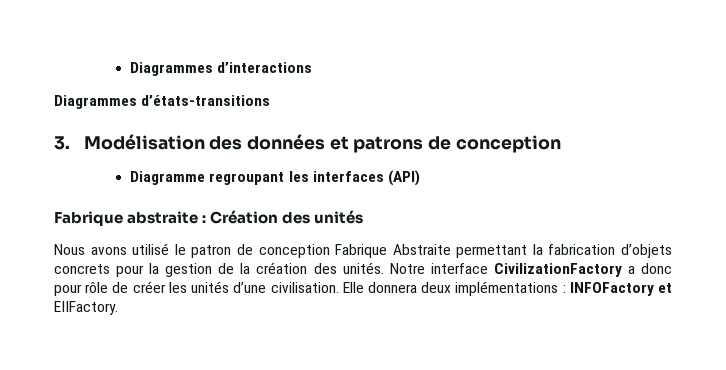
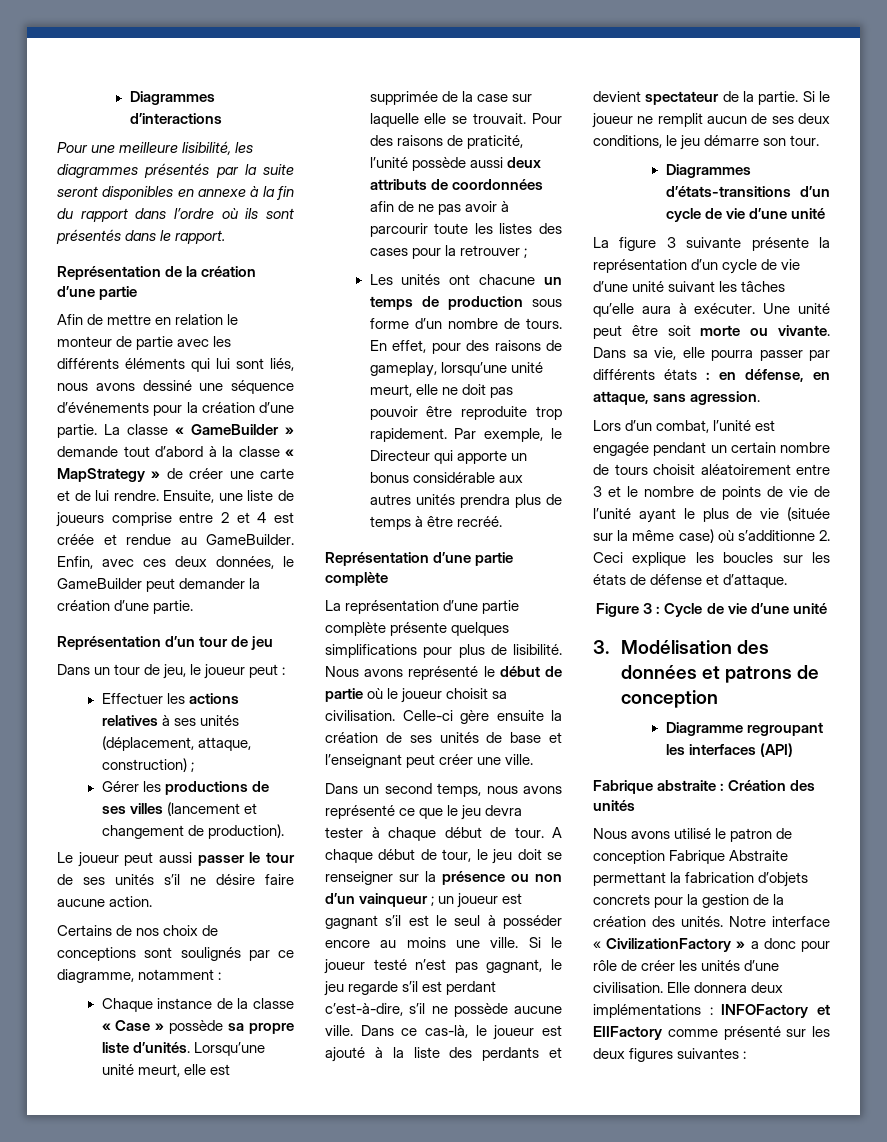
- Diagrammes d’états-transitions
+ Pour une meilleure lisibilité, les diagrammes présentés par la suite seront disponibles en annexe à la fin du rapport dans l’ordre où ils sont présentés dans le rapport.
+ Représentation de la création d’une partie
+ Afin de mettre en relation le monteur de partie avec les différents éléments qui lui sont liés, nous avons dessiné une séquence d’événements pour la création d’une partie. La classe « GameBuilder » demande tout d’abord à la classe « MapStrategy » de créer une carte et de lui rendre. Ensuite, une liste de joueurs comprise entre 2 et 4 est créée et rendue au GameBuilder. Enfin, avec ces deux données, le GameBuilder peut demander la création d’une partie.
+ Représentation d’un tour de jeu
+ Dans un tour de jeu, le joueur peut :
+ Effectuer les actions relatives à ses unités (déplacement, attaque, construction) ;
+ Gérer les productions de ses villes (lancement et changement de production).
+ Le joueur peut aussi passer le tour de ses unités s’il ne désire faire aucune action.
+ Certains de nos choix de conceptions sont soulignés par ce diagramme, notamment :
+ Chaque instance de la classe « Case » possède sa propre liste d’unités. Lorsqu’une unité meurt, elle est supprimée de la case sur laquelle elle se trouvait. Pour des raisons de praticité, l’unité possède aussi deux attributs de coordonnées afin de ne pas avoir à parcourir toute les listes des cases pour la retrouver ;
+ Les unités ont chacune un temps de production sous forme d’un nombre de tours. En effet, pour des raisons de gameplay, lorsqu’une unité meurt, elle ne doit pas pouvoir être reproduite trop rapidement. Par exemple, le Directeur qui apporte un bonus considérable aux autres unités prendra plus de temps à être recréé.
+ Représentation d’une partie complète
+ La représentation d’une partie complète présente quelques simplifications pour plus de lisibilité. Nous avons représenté le début de partie où le joueur choisit sa civilisation. Celle-ci gère ensuite la création de ses unités de base et l’enseignant peut créer une ville.
+ Dans un second temps, nous avons représenté ce que le jeu devra tester à chaque début de tour. A chaque début de tour, le jeu doit se renseigner sur la présence ou non d’un vainqueur ; un joueur est gagnant s’il est le seul à posséder encore au moins une ville. Si le joueur testé n’est pas gagnant, le jeu regarde s’il est perdant c’est-à-dire, s’il ne possède aucune ville. Dans ce cas-là, le joueur est ajouté à la liste des perdants et devient spectateur de la partie. Si le joueur ne remplit aucun de ses deux conditions, le jeu démarre son tour.
+ Diagrammes d’états-transitions d’un cycle de vie d’une unité
+ La figure 3 suivante présente la représentation d’un cycle de vie d’une unité suivant les tâches qu’elle aura à exécuter. Une unité peut être soit morte ou vivante. Dans sa vie, elle pourra passer par différents états : en défense, en attaque, sans agression.
+ Lors d’un combat, l’unité est engagée pendant un certain nombre de tours choisit aléatoirement entre 3 et le nombre de points de vie de l’unité ayant le plus de vie (située sur la même case) où s’additionne 2. Ceci explique les boucles sur les états de défense et d’attaque.
+ Figure 3 : Cycle de vie d’une unité
- Notre interface CivilizationFactory a donc pour rôle de créer les unités d’une civilisation.
+ Notre interface « CivilizationFactory » a donc pour rôle de créer les unités d’une civilisation.
- Elle donnera deux implémentations : INFOFactory et EIIFactory.
+ Elle donnera deux implémentations : INFOFactory et EIIFactory comme présenté sur les deux figures suivantes :

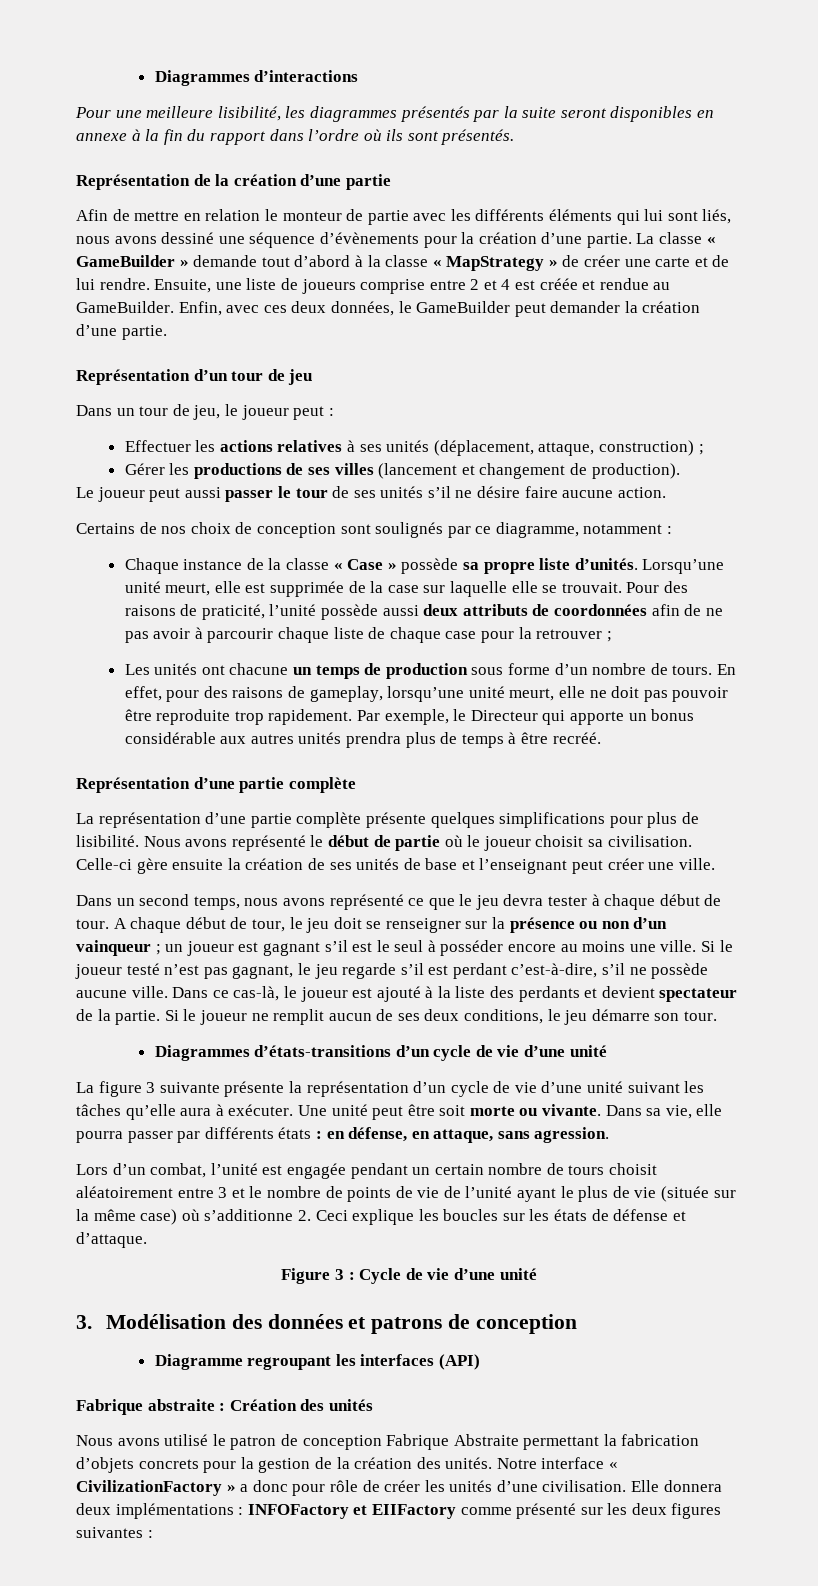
- Pour une meilleure lisibilité, les diagrammes présentés par la suite seront disponibles en annexe à la fin du rapport dans l’ordre où ils sont présentés dans le rapport.
+ Pour une meilleure lisibilité, les diagrammes présentés par la suite seront disponibles en annexe à la fin du rapport dans l’ordre où ils sont présentés.
- Afin de mettre en relation le monteur de partie avec les différents éléments qui lui sont liés, nous avons dessiné une séquence d’événements pour la création d’une partie.
+ Afin de mettre en relation le monteur de partie avec les différents éléments qui lui sont liés, nous avons dessiné une séquence d’évènements pour la création d’une partie.
- Certains de nos choix de conceptions sont soulignés par ce diagramme, notamment :
+ Certains de nos choix de conception sont soulignés par ce diagramme, notamment :
- Pour des raisons de praticité, l’unité possède aussi deux attributs de coordonnées afin de ne pas avoir à parcourir toute les listes des cases pour la retrouver ;
+ Pour des raisons de praticité, l’unité possède aussi deux attributs de coordonnées afin de ne pas avoir à parcourir chaque liste de chaque case pour la retrouver ;

